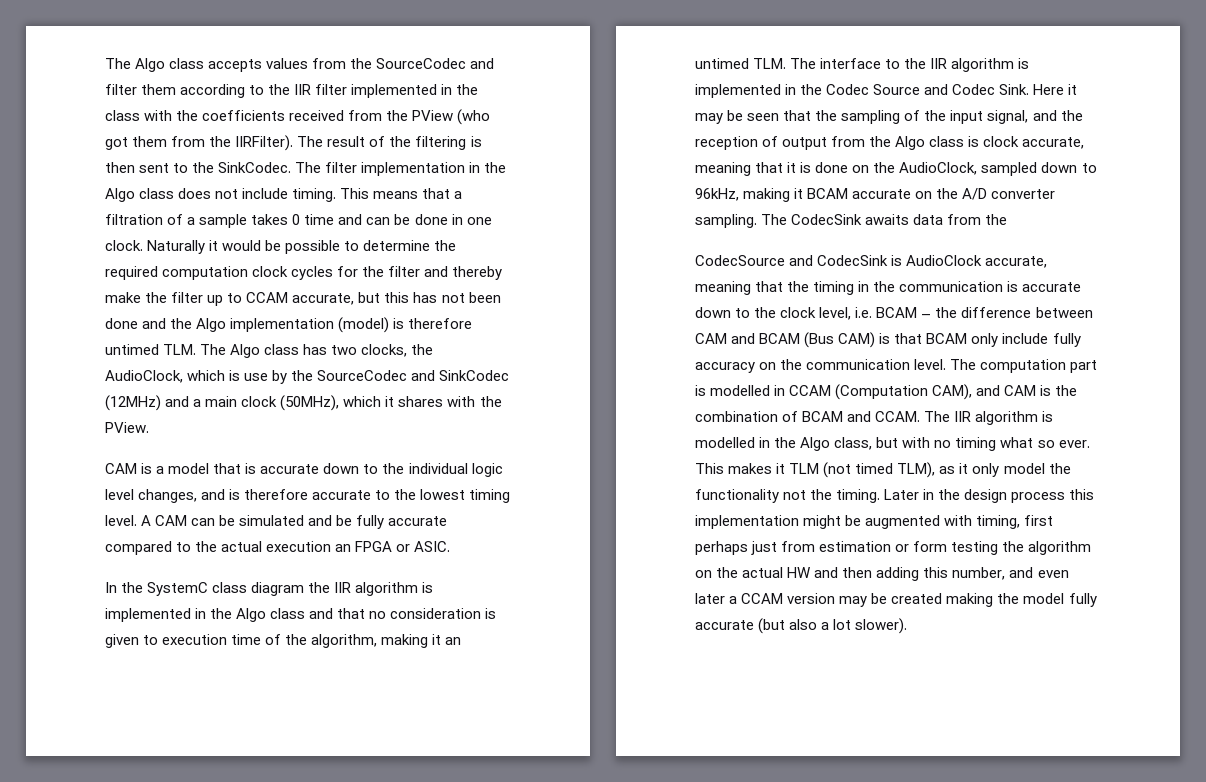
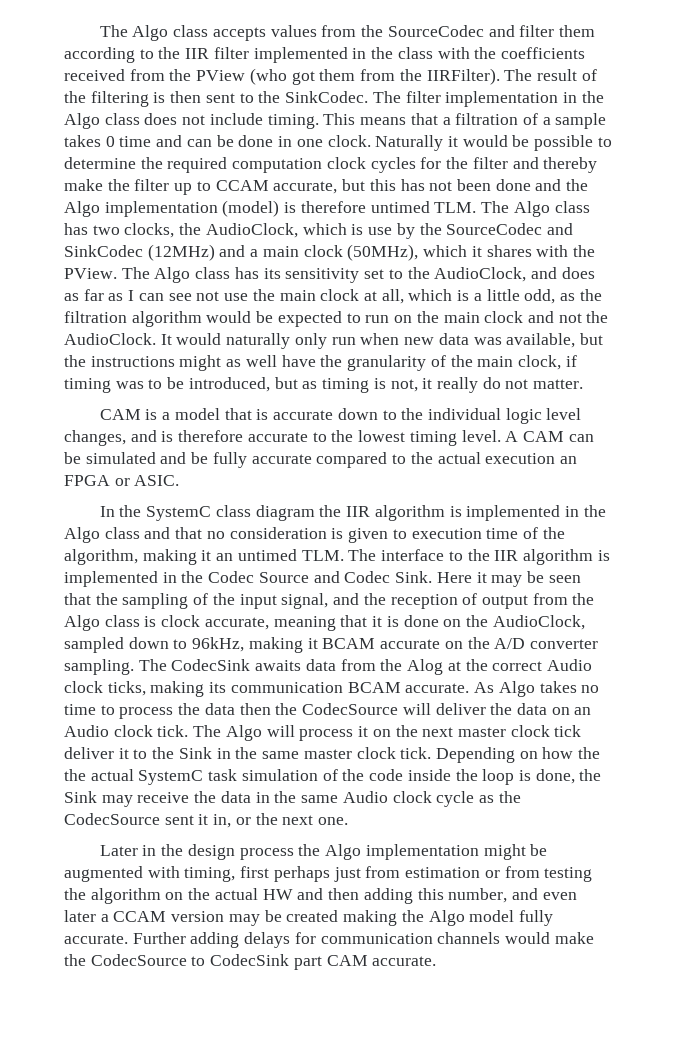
+ The Algo class has its sensitivity set to the AudioClock, and does as far as I can see not use the main clock at all, which is a little odd, as the filtration algorithm would be expected to run on the main clock and not the AudioClock. It would naturally only run when new data was available, but the instructions might as well have the granularity of the main clock, if timing was to be introduced, but as timing is not, it really do not matter.
- The CodecSink awaits data from the
- CodecSource and CodecSink is AudioClock accurate, meaning that the timing in the communication is accurate down to the clock level, i.e. BCAM – the difference between CAM and BCAM (Bus CAM) is that BCAM only include fully accuracy on the communication level. The computation part is modelled in CCAM (Computation CAM), and CAM is the combination of BCAM and CCAM. The IIR algorithm is modelled in the Algo class, but with no timing what so ever. This makes it TLM (not timed TLM), as it only model the functionality not the timing. Later in the design process this implementation might be augmented with timing, first perhaps just from estimation or form testing the algorithm on the actual HW and then adding this number, and even later a CCAM version may be created making the model fully accurate (but also a lot slower).
+ The CodecSink awaits data from the Alog at the correct Audio clock ticks, making its communication BCAM accurate. As Algo takes no time to process the data then the CodecSource will deliver the data on an Audio clock tick. The Algo will process it on the next master clock tick deliver it to the Sink in the same master clock tick. Depending on how the the actual SystemC task simulation of the code inside the loop is done, the Sink may receive the data in the same Audio clock cycle as the CodecSource sent it in, or the next one.
+ Later in the design process the Algo implementation might be augmented with timing, first perhaps just from estimation or from testing the algorithm on the actual HW and then adding this number, and even later a CCAM version may be created making the Algo model fully accurate. Further adding delays for communication channels would make the CodecSource to CodecSink part CAM accurate.

